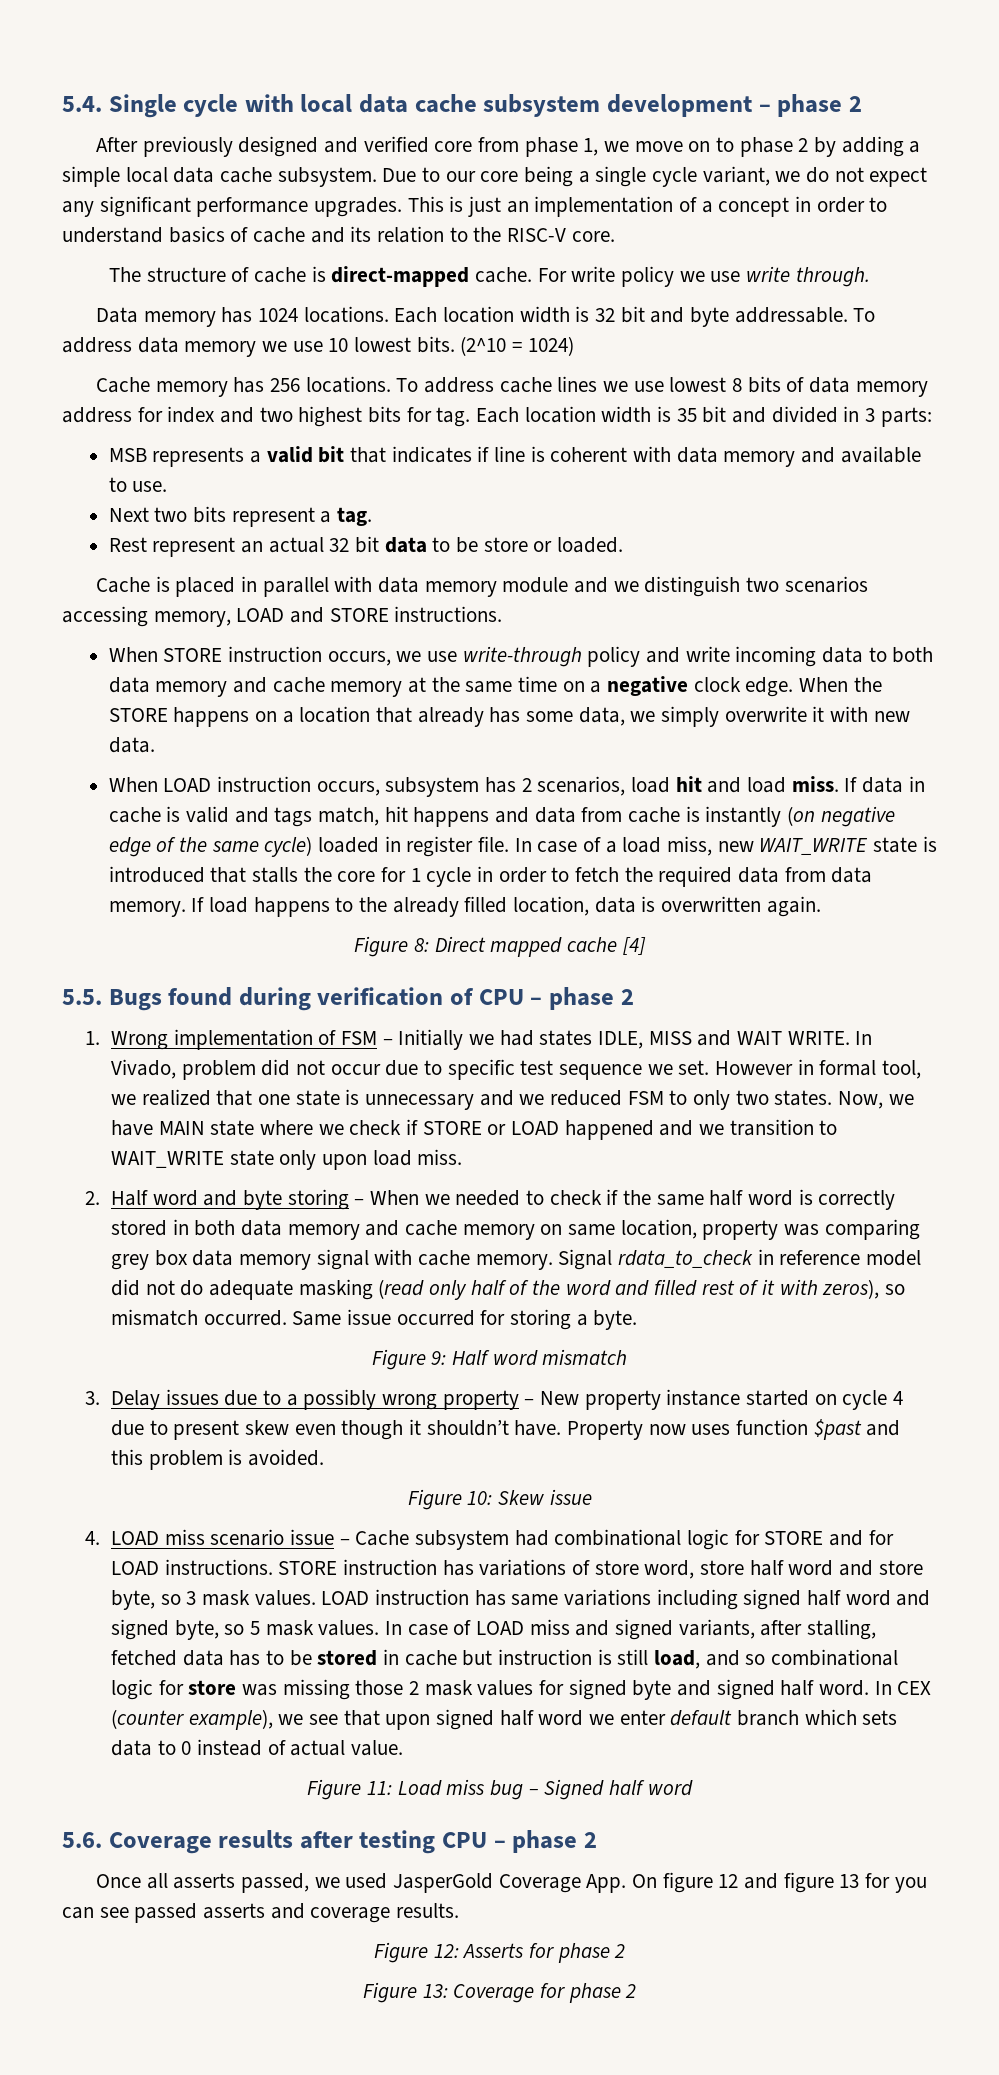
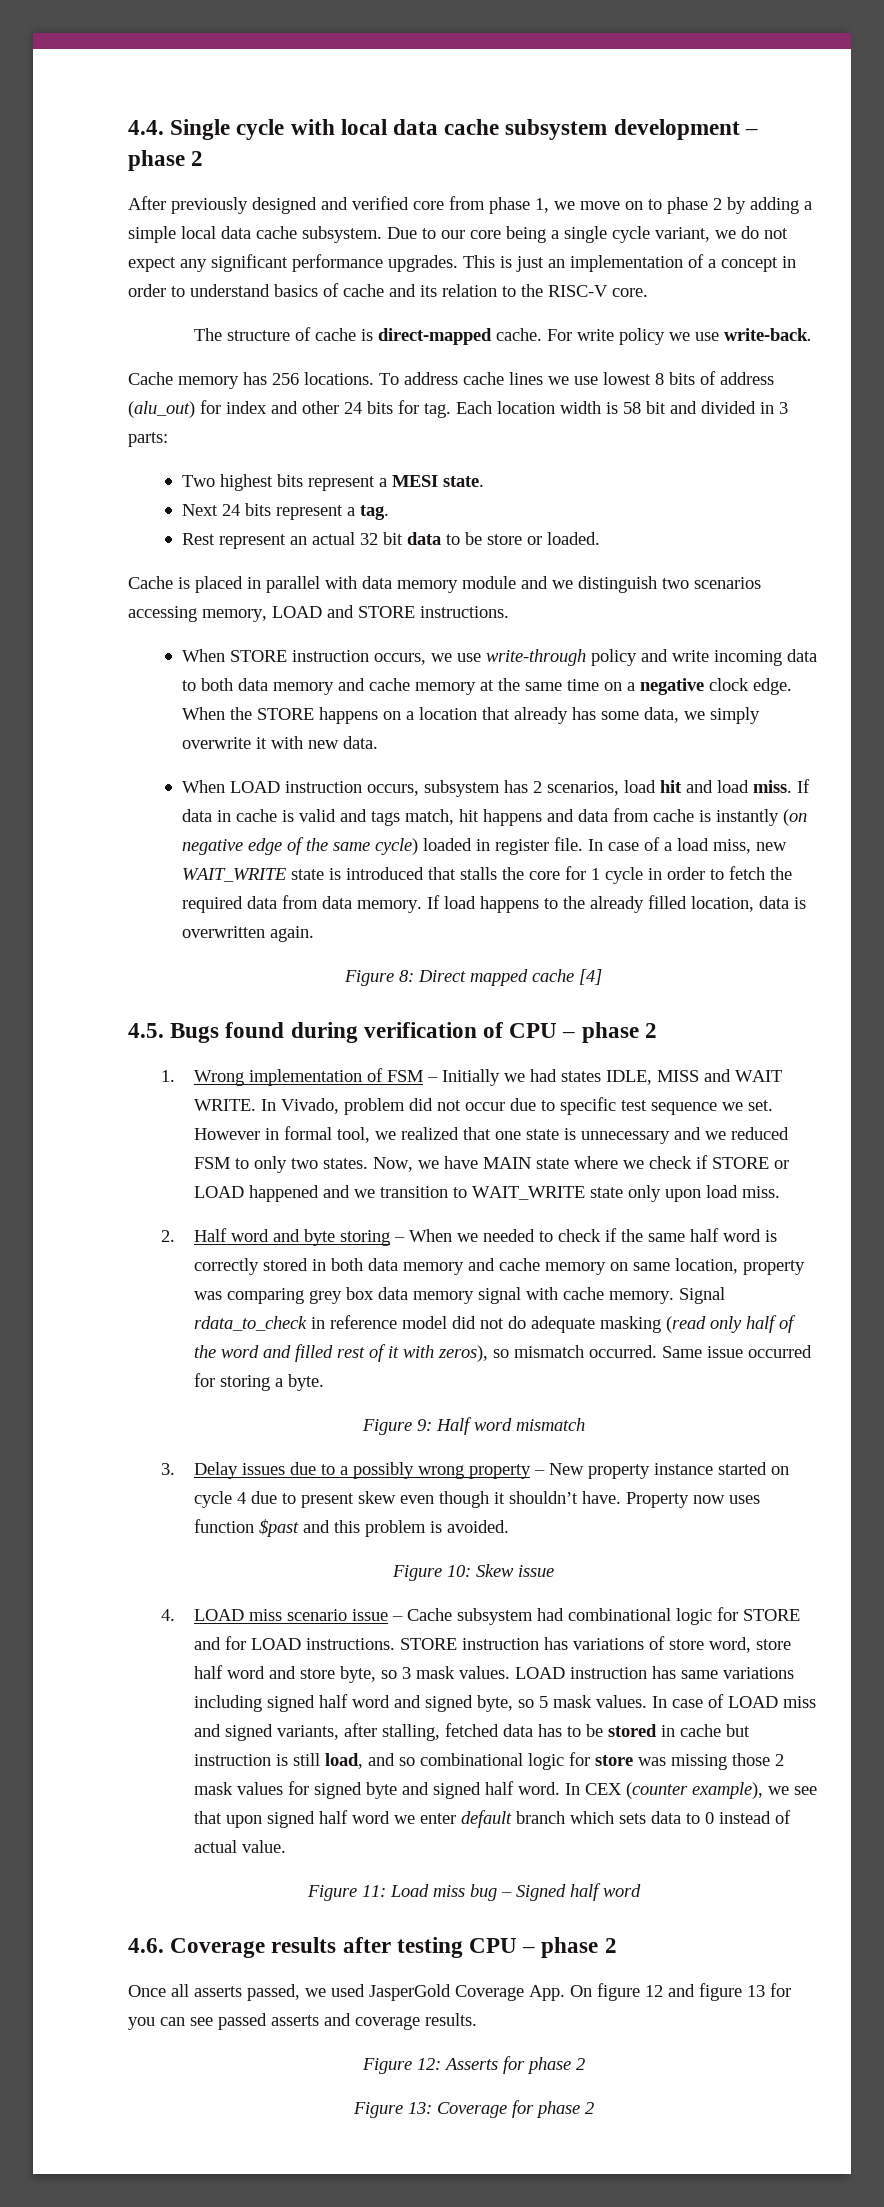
- 5.4. Single cycle with local data cache subsystem development – phase 2
+ 4.4. Single cycle with local data cache subsystem development – phase 2
- For write policy we use write through.
- Data memory has 1024 locations. Each location width is 32 bit and byte addressable. To address data memory we use 10 lowest bits. (2^10 = 1024)
+ For write policy we use write-back.
- To address cache lines we use lowest 8 bits of data memory address for index and two highest bits for tag.
+ To address cache lines we use lowest 8 bits of address (alu_out) for index and other 24 bits for tag.
- Each location width is 35 bit and divided in 3 parts:
+ Each location width is 58 bit and divided in 3 parts:
- MSB represents a valid bit that indicates if line is coherent with data memory and available to use.
+ Two highest bits represent a MESI state.
- Next two bits represent a tag.
+ Next 24 bits represent a tag.
- 5.5. Bugs found during verification of CPU – phase 2
+ 4.5. Bugs found during verification of CPU – phase 2
- 5.6. Coverage results after testing CPU – phase 2
+ 4.6. Coverage results after testing CPU – phase 2

